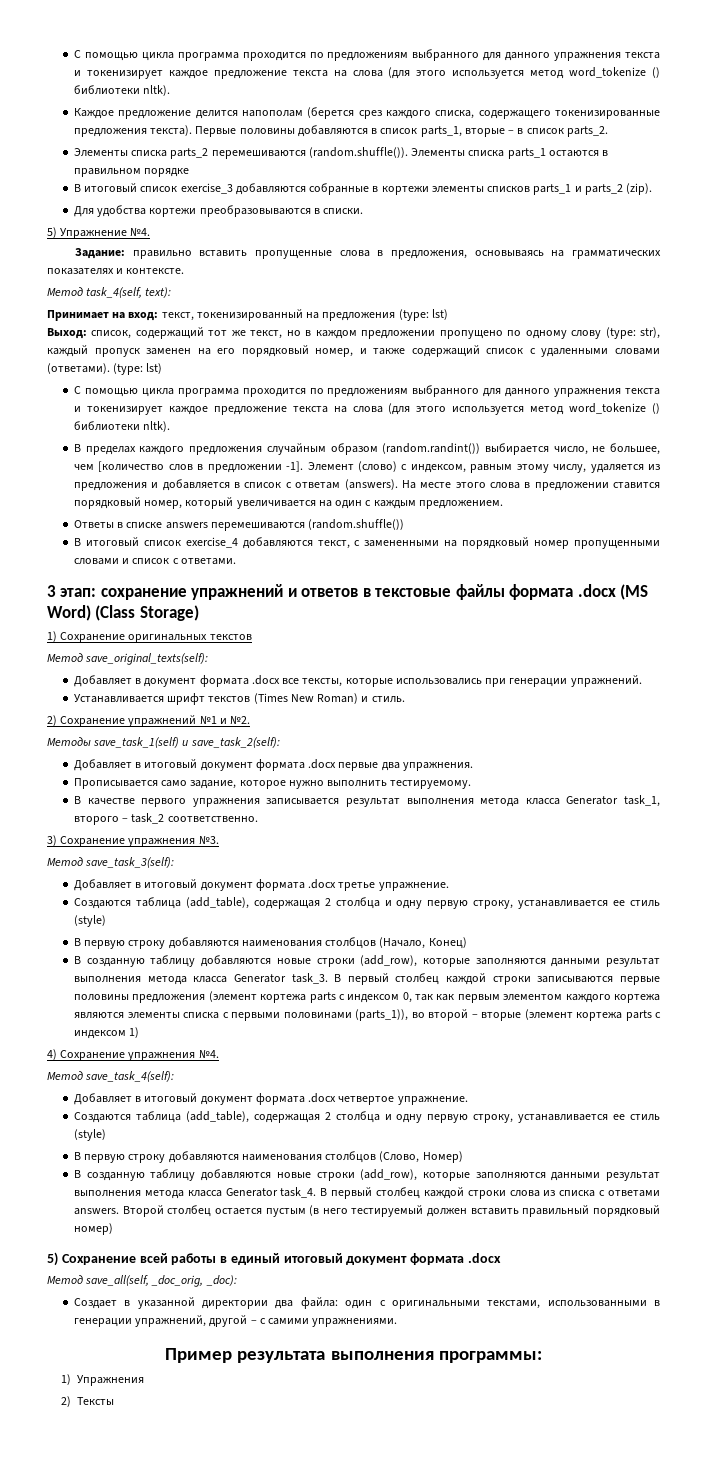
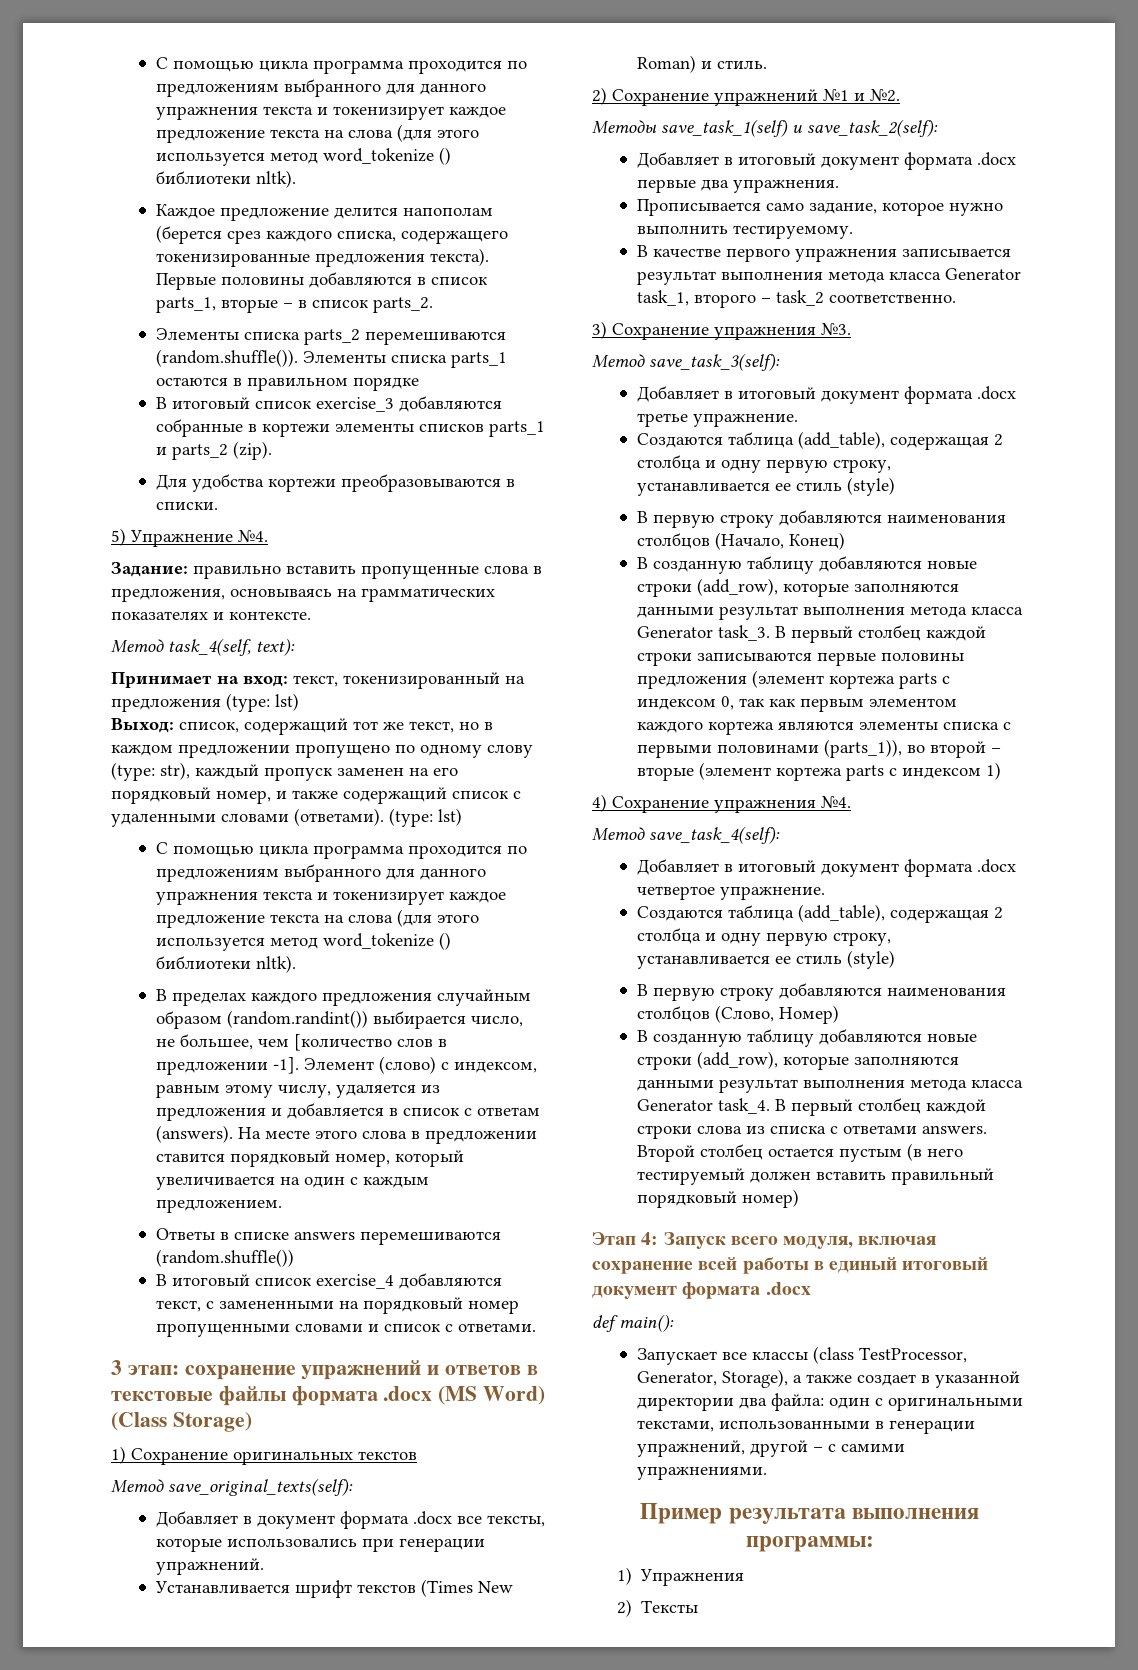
- 5) Сохранение всей работы в единый итоговый документ формата .docx
+ Этап 4: Запуск всего модуля, включая сохранение всей работы в единый итоговый документ формата .docx
- Метод save_all(self, _doc_orig, _doc):
- Создает в указанной директории два файла: один с оригинальными текстами, использованными в генерации упражнений, другой – с самими упражнениями.
+ def main():
+ Запускает все классы (class TestProcessor, Generator, Storage), а также создает в указанной директории два файла: один с оригинальными текстами, использованными в генерации упражнений, другой – с самими упражнениями.

